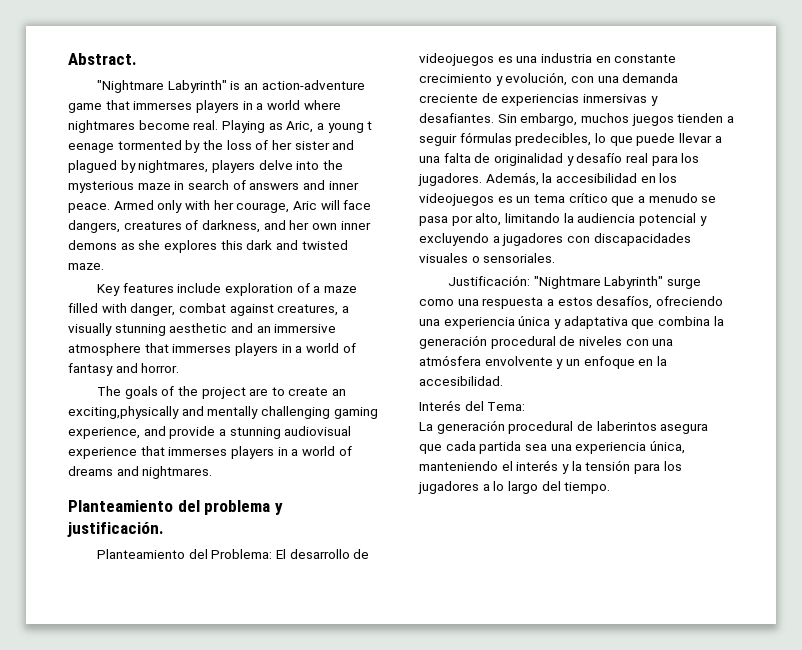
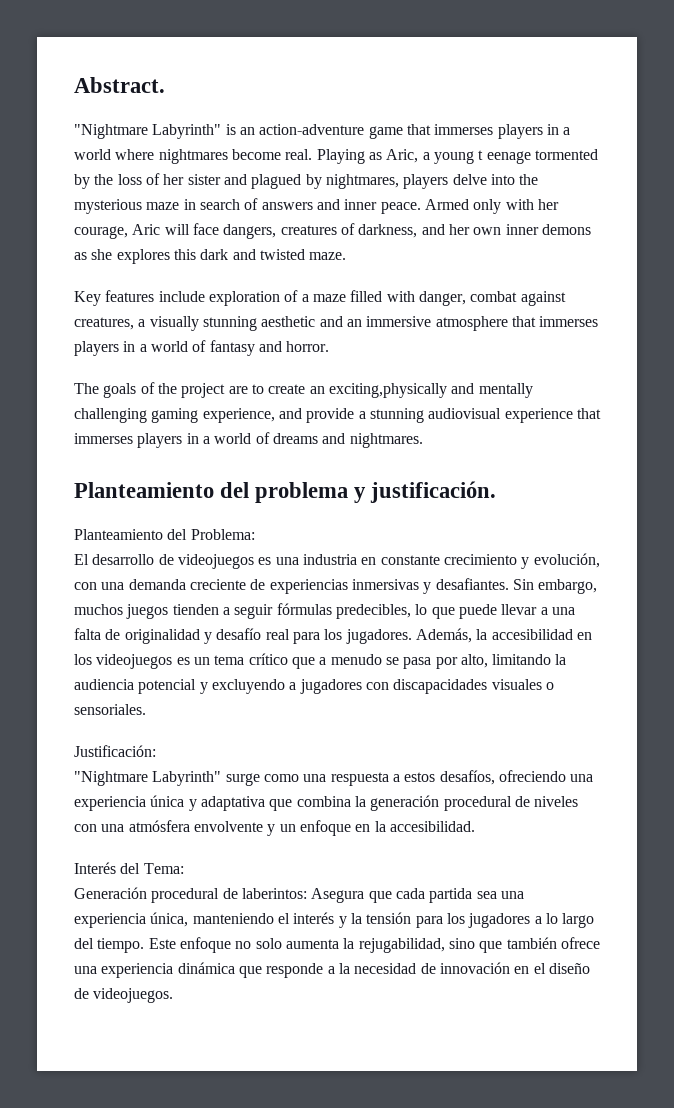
- Planteamiento del Problema: El desarrollo de videojuegos es una industria en constante crecimiento y evolución, con una demanda creciente de experiencias inmersivas y desafiantes.
+ Planteamiento del Problema:
+ El desarrollo de videojuegos es una industria en constante crecimiento y evolución, con una demanda creciente de experiencias inmersivas y desafiantes.
- Justificación: "Nightmare Labyrinth" surge como una respuesta a estos desafíos, ofreciendo una experiencia única y adaptativa que combina la generación procedural de niveles con una atmósfera envolvente y un enfoque en la accesibilidad.
+ Justificación:
+ "Nightmare Labyrinth" surge como una respuesta a estos desafíos, ofreciendo una experiencia única y adaptativa que combina la generación procedural de niveles con una atmósfera envolvente y un enfoque en la accesibilidad.
- La generación procedural de laberintos asegura que cada partida sea una experiencia única, manteniendo el interés y la tensión para los jugadores a lo largo del tiempo.
+ Generación procedural de laberintos: Asegura que cada partida sea una experiencia única, manteniendo el interés y la tensión para los jugadores a lo largo del tiempo.
+ Este enfoque no solo aumenta la rejugabilidad, sino que también ofrece una experiencia dinámica que responde a la necesidad de innovación en el diseño de videojuegos.

